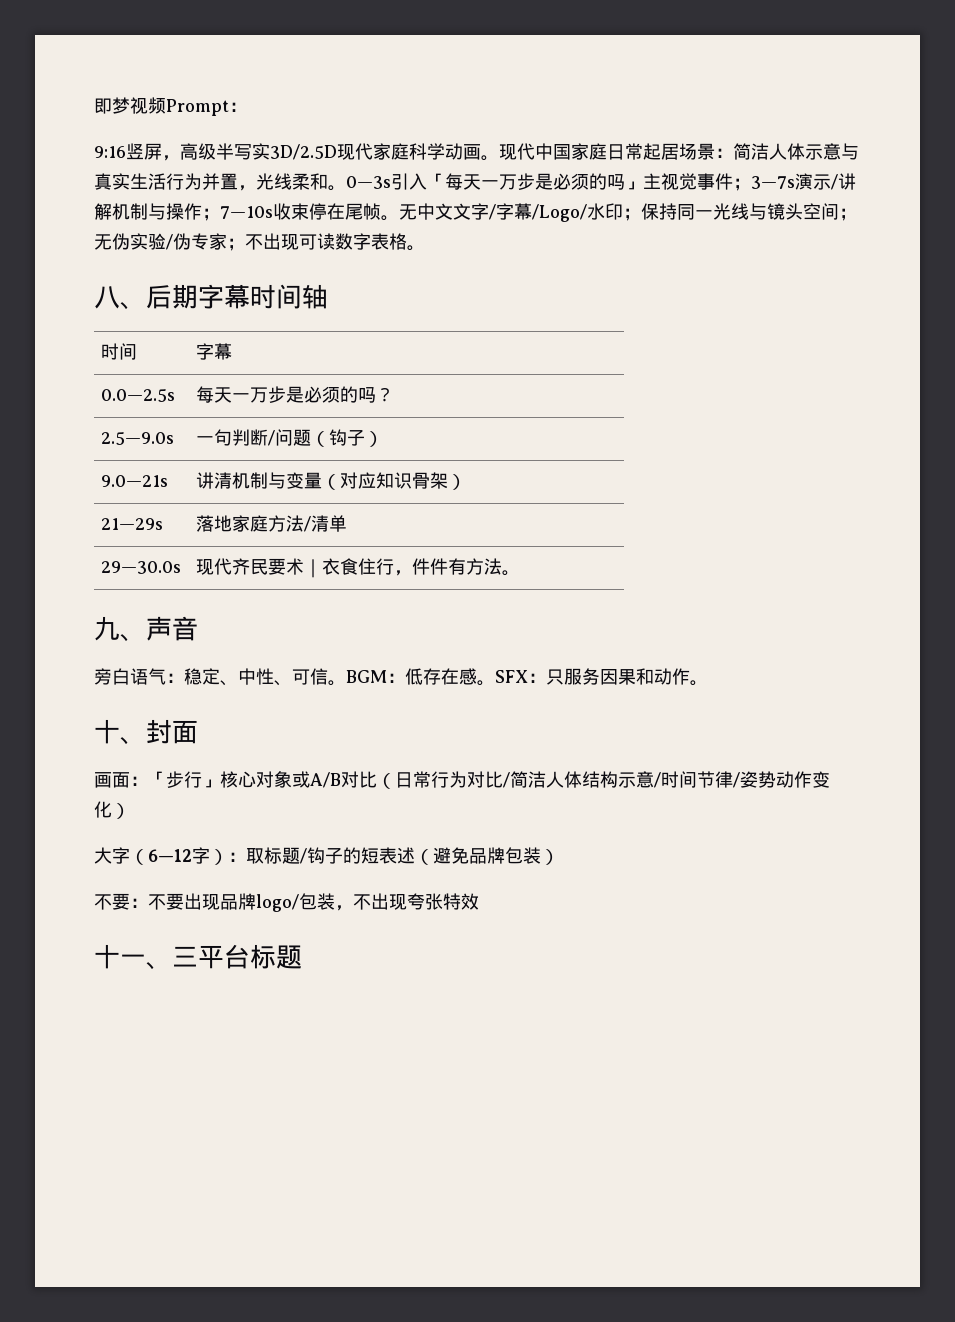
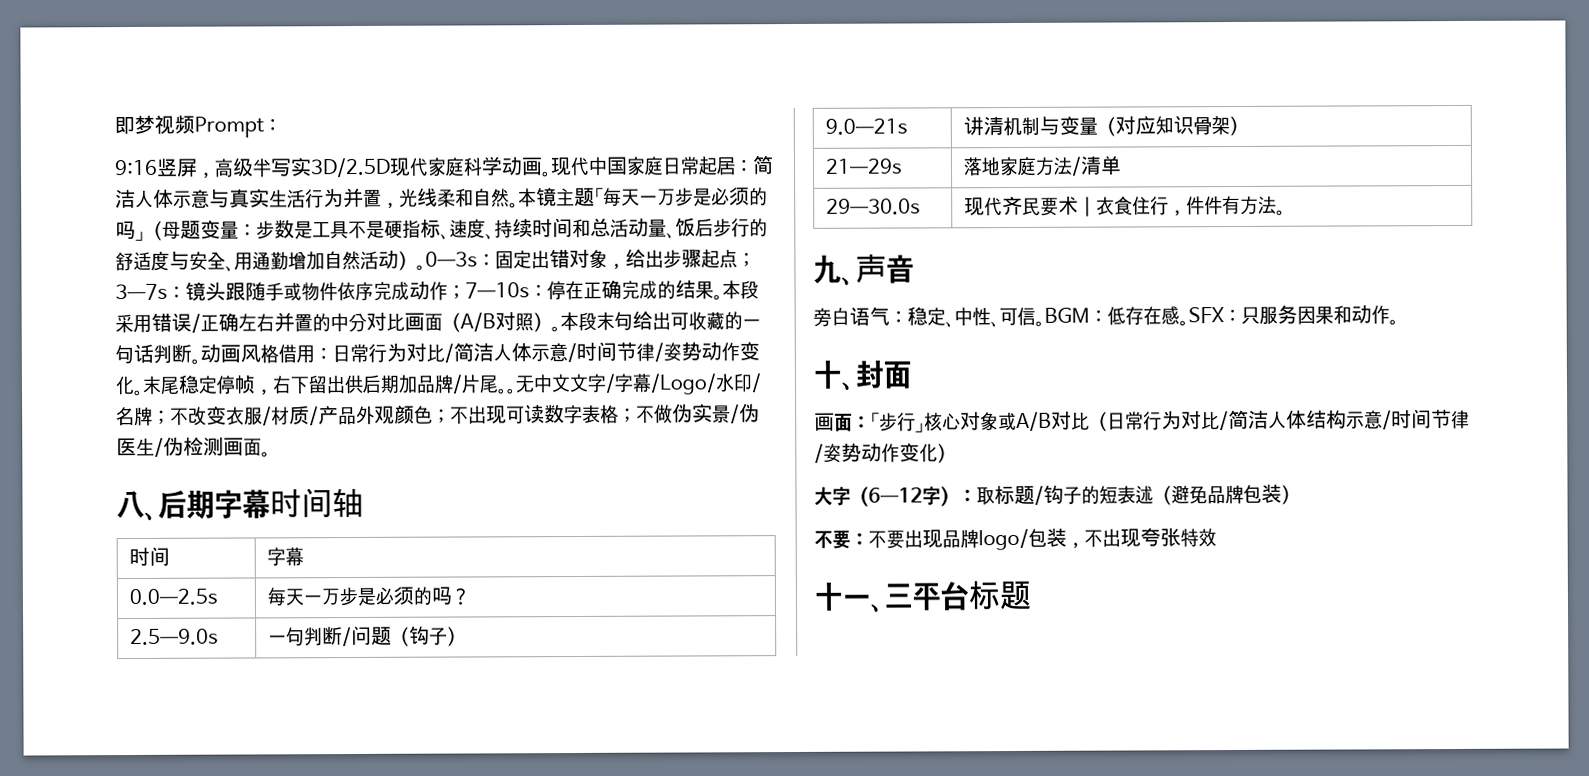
- 现代中国家庭日常起居场景：简洁人体示意与真实生活行为并置，光线柔和。0—3s引入「每天一万步是必须的吗」主视觉事件；3—7s演示/讲解机制与操作；7—10s收束停在尾帧。
+ 现代中国家庭日常起居：简洁人体示意与真实生活行为并置，光线柔和自然。本镜主题「每天一万步是必须的吗」（母题变量：步数是工具不是硬指标、速度、持续时间和总活动量、饭后步行的舒适度与安全、用通勤增加自然活动）。0—3s：固定出错对象，给出步骤起点；3—7s：镜头跟随手或物件依序完成动作；7—10s：停在正确完成的结果。本段采用错误/正确左右并置的中分对比画面（A/B对照）。本段末句给出可收藏的一句话判断。动画风格借用：日常行为对比/简洁人体示意/时间节律/姿势动作变化。末尾稳定停帧，右下留出供后期加品牌/片尾。。
- 无中文文字/字幕/Logo/水印；保持同一光线与镜头空间；无伪实验/伪专家；不出现可读数字表格。
+ 无中文文字/字幕/Logo/水印/名牌；不改变衣服/材质/产品外观颜色；不出现可读数字表格；不做伪实景/伪医生/伪检测画面。

